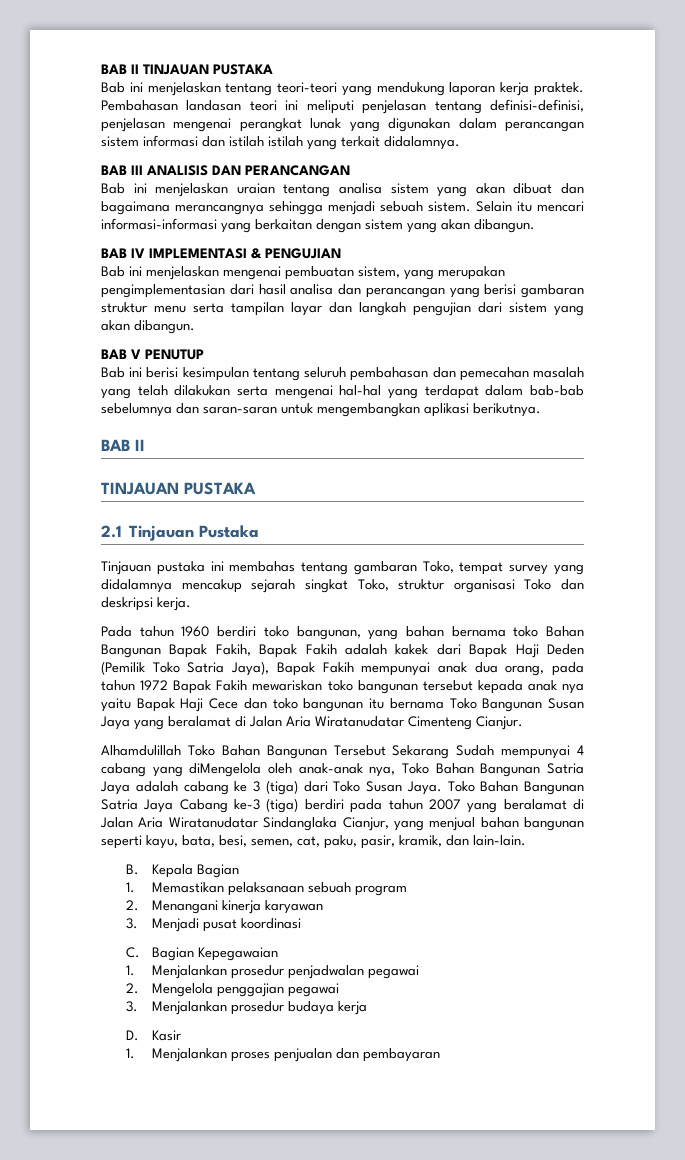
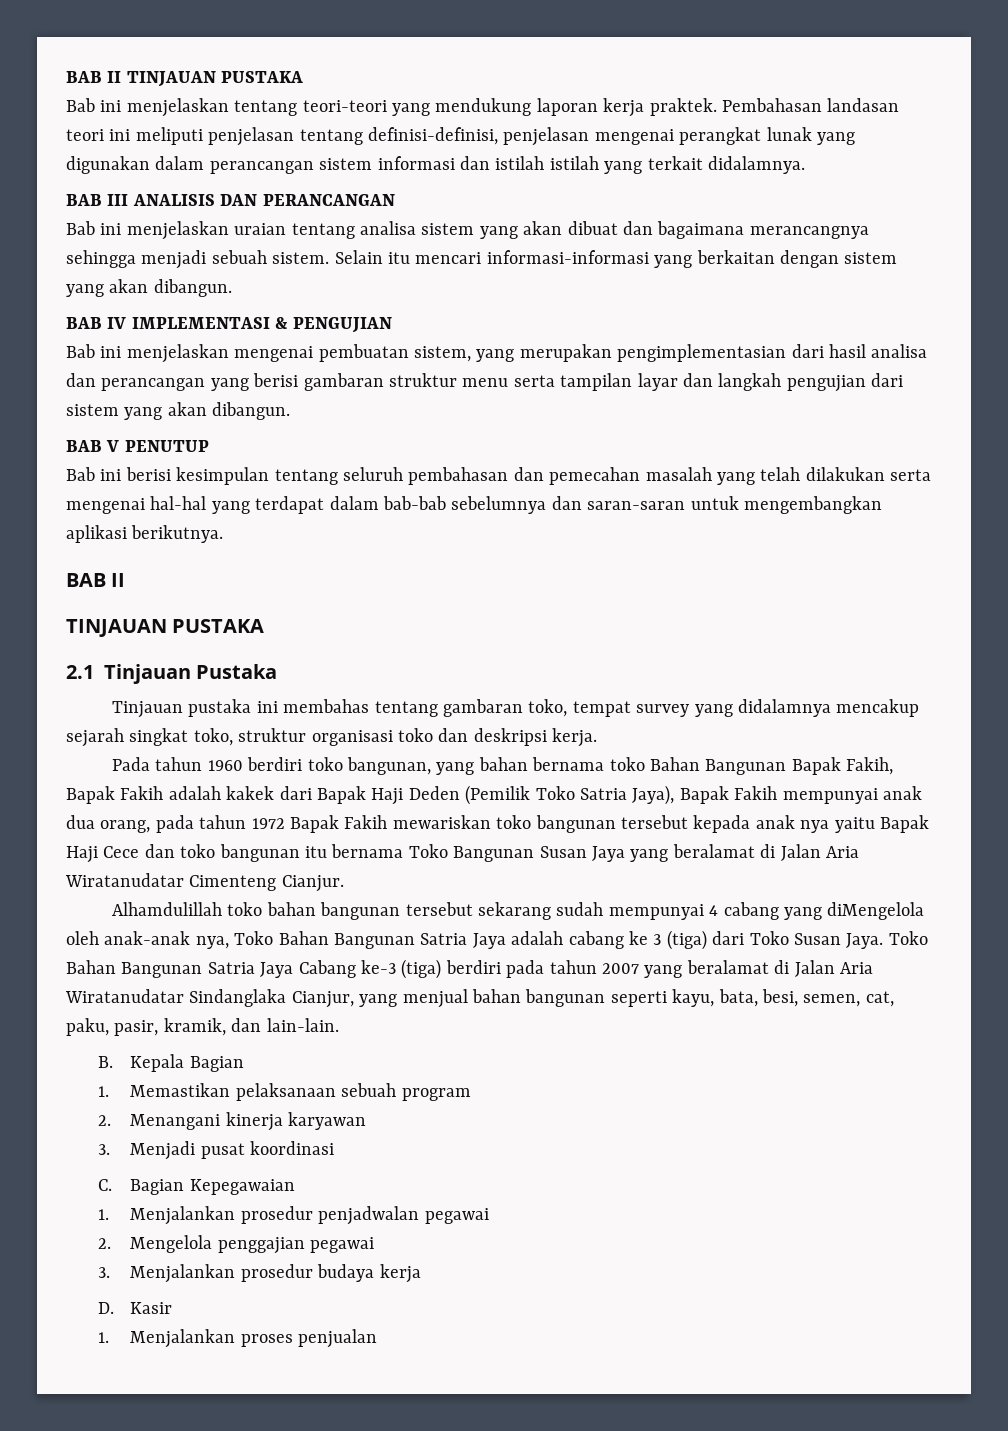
- Tinjauan pustaka ini membahas tentang gambaran Toko, tempat survey yang didalamnya mencakup sejarah singkat Toko, struktur organisasi Toko dan deskripsi kerja.
+ Tinjauan pustaka ini membahas tentang gambaran toko, tempat survey yang didalamnya mencakup sejarah singkat toko, struktur organisasi toko dan deskripsi kerja.
- Alhamdulillah Toko Bahan Bangunan Tersebut Sekarang Sudah mempunyai 4 cabang yang diMengelola oleh anak-anak nya, Toko Bahan Bangunan Satria Jaya adalah cabang ke 3 (tiga) dari Toko Susan Jaya.
+ Alhamdulillah toko bahan bangunan tersebut sekarang sudah mempunyai 4 cabang yang diMengelola oleh anak-anak nya, Toko Bahan Bangunan Satria Jaya adalah cabang ke 3 (tiga) dari Toko Susan Jaya.
- 1. Menjalankan proses penjualan dan pembayaran
+ 1. Menjalankan proses penjualan

